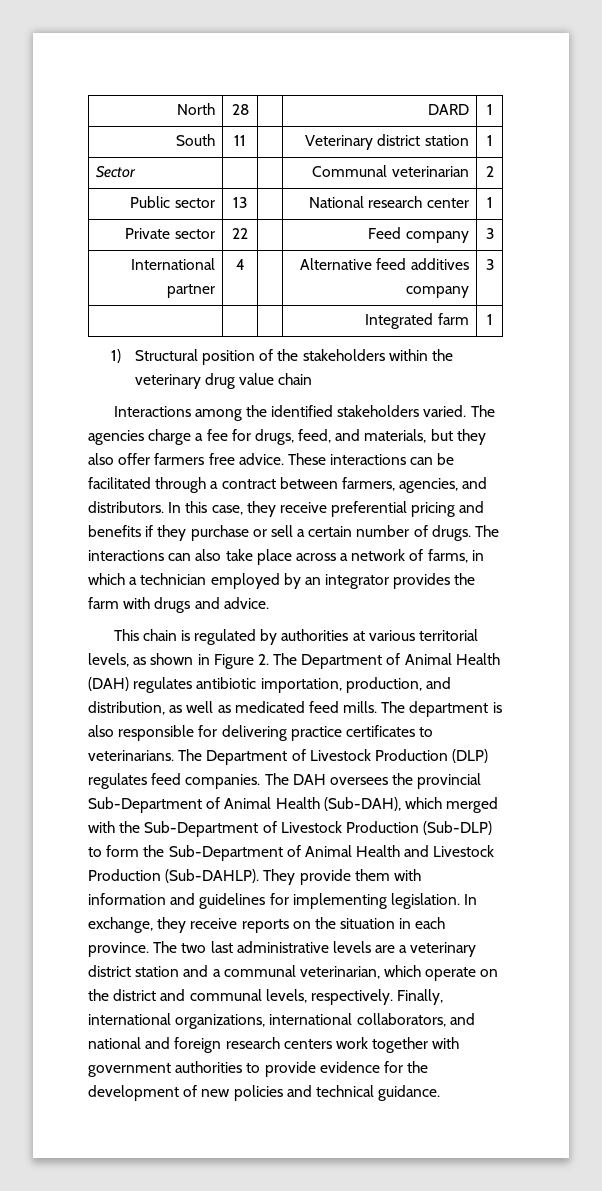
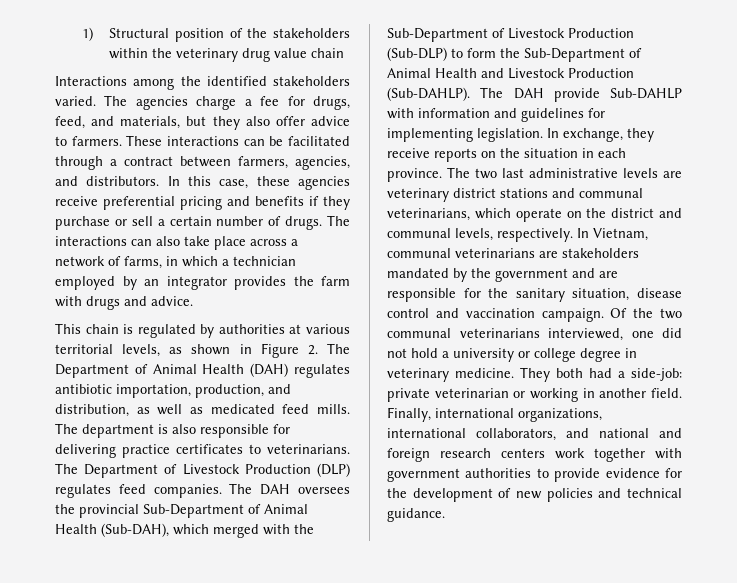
- North | 28 | | DARD | 1
- South | 11 | | Veterinary district station | 1
- Sector | | | Communal veterinarian | 2
- Public sector | 13 | | National research center | 1
- Private sector | 22 | | Feed company | 3
- International partner | 4 | | Alternative feed additives company | 3
- | | | Integrated farm | 1
- The agencies charge a fee for drugs, feed, and materials, but they also offer farmers free advice.
+ The agencies charge a fee for drugs, feed, and materials, but they also offer advice to farmers.
- In this case, they receive preferential pricing and benefits if they purchase or sell a certain number of drugs.
+ In this case, these agencies receive preferential pricing and benefits if they purchase or sell a certain number of drugs.
- They provide them with information and guidelines for implementing legislation.
+ The DAH provide Sub-DAHLP with information and guidelines for implementing legislation.
- The two last administrative levels are a veterinary district station and a communal veterinarian, which operate on the district and communal levels, respectively.
+ The two last administrative levels are veterinary district stations and communal veterinarians, which operate on the district and communal levels, respectively.
+ In Vietnam, communal veterinarians are stakeholders mandated by the government and are responsible for the sanitary situation, disease control and vaccination campaign. Of the two communal veterinarians interviewed, one did not hold a university or college degree in veterinary medicine. They both had a side-job: private veterinarian or working in another field.

